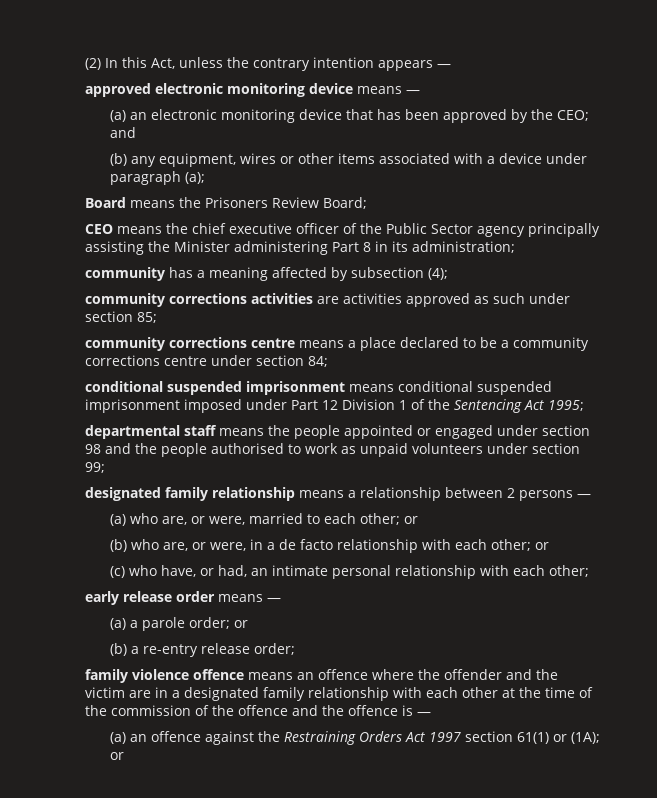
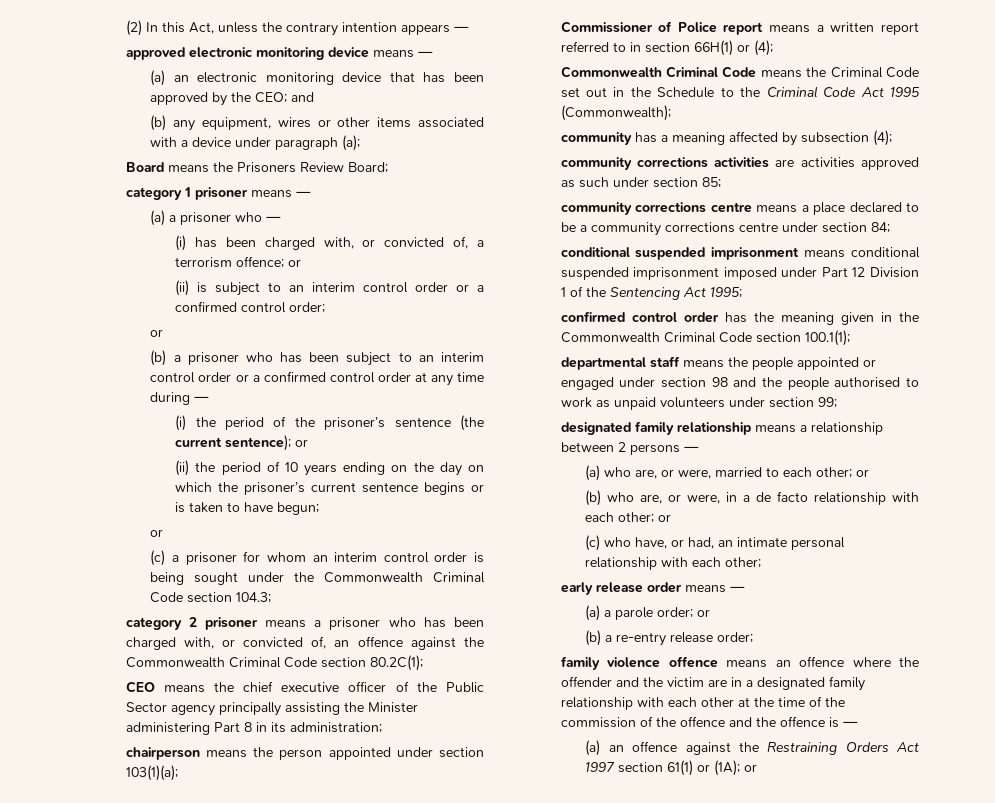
+ category 1 prisoner means —
+ (a) a prisoner who —
+ (i) has been charged with, or convicted of, a terrorism offence; or
+ (ii) is subject to an interim control order or a confirmed control order;
+ or
+ (b) a prisoner who has been subject to an interim control order or a confirmed control order at any time during —
+ (i) the period of the prisoner’s sentence (the current sentence); or
+ (ii) the period of 10 years ending on the day on which the prisoner’s current sentence begins or is taken to have begun;
+ or
+ (c) a prisoner for whom an interim control order is being sought under the Commonwealth Criminal Code section 104.3;
+ category 2 prisoner means a prisoner who has been charged with, or convicted of, an offence against the Commonwealth Criminal Code section 80.2C(1);
+ chairperson means the person appointed under section 103(1)(a);
+ Commissioner of Police report means a written report referred to in section 66H(1) or (4);
+ Commonwealth Criminal Code means the Criminal Code set out in the Schedule to the Criminal Code Act 1995 (Commonwealth);
+ confirmed control order has the meaning given in the Commonwealth Criminal Code section 100.1(1);

